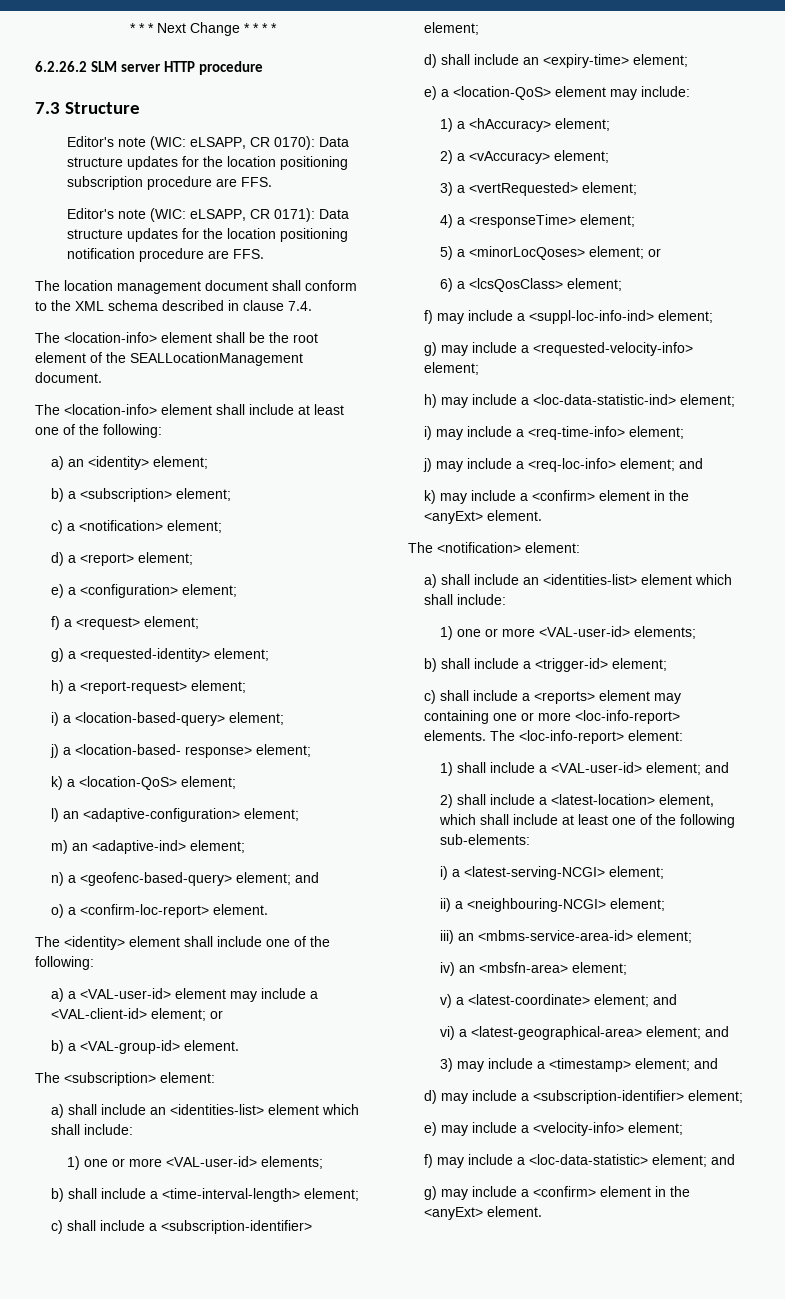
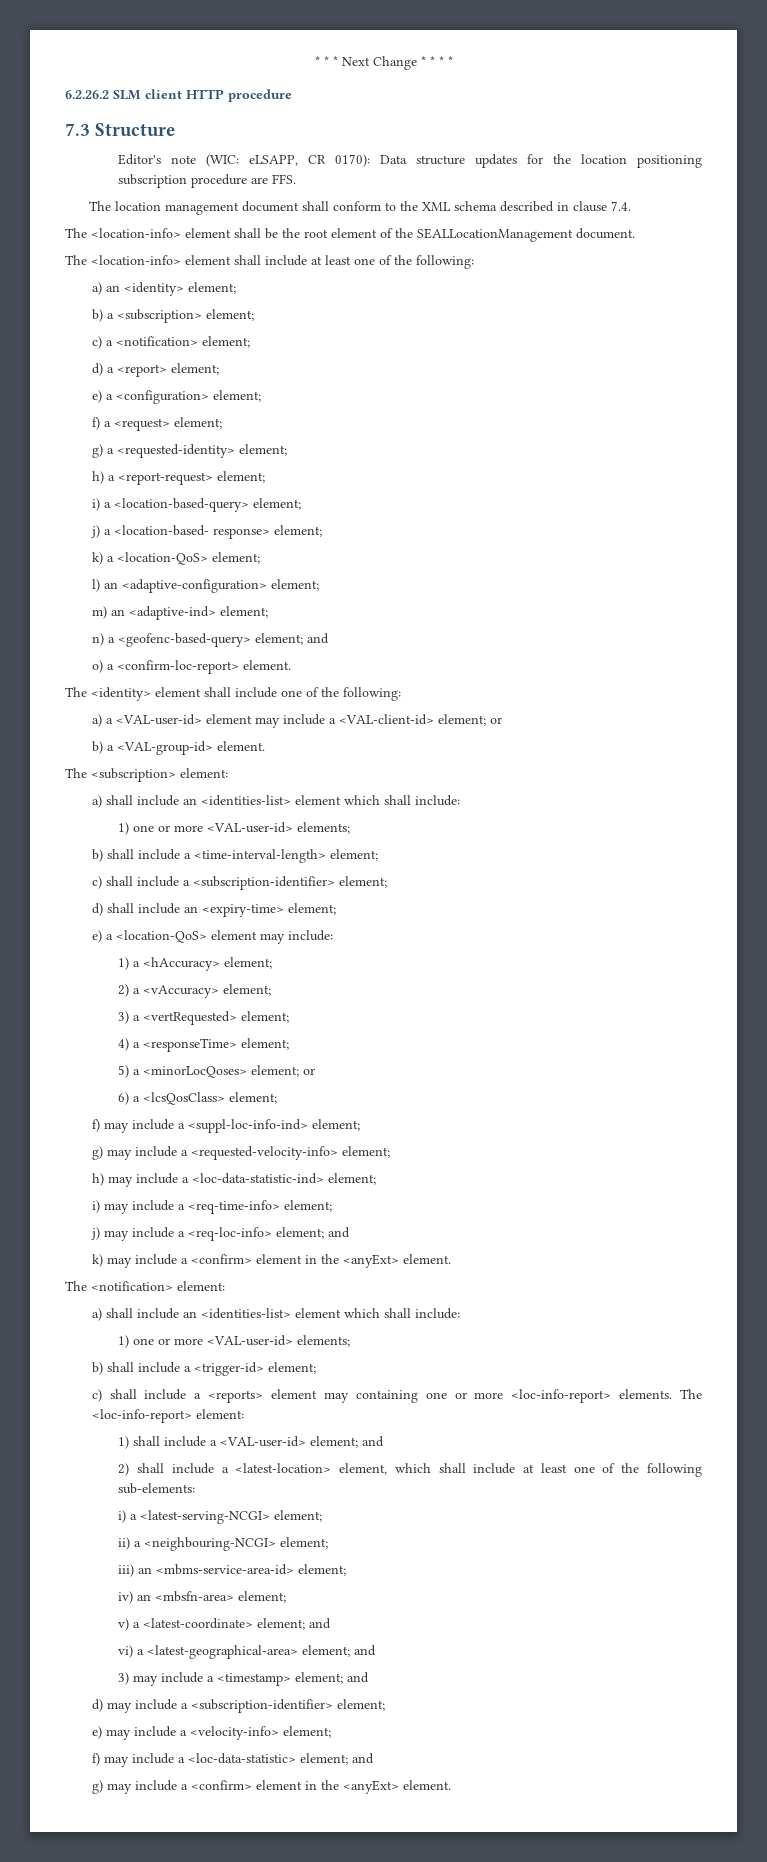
- 6.2.26.2 SLM server HTTP procedure
+ 6.2.26.2 SLM client HTTP procedure
- Editor's note (WIC: eLSAPP, CR 0171): Data structure updates for the location positioning notification procedure are FFS.

